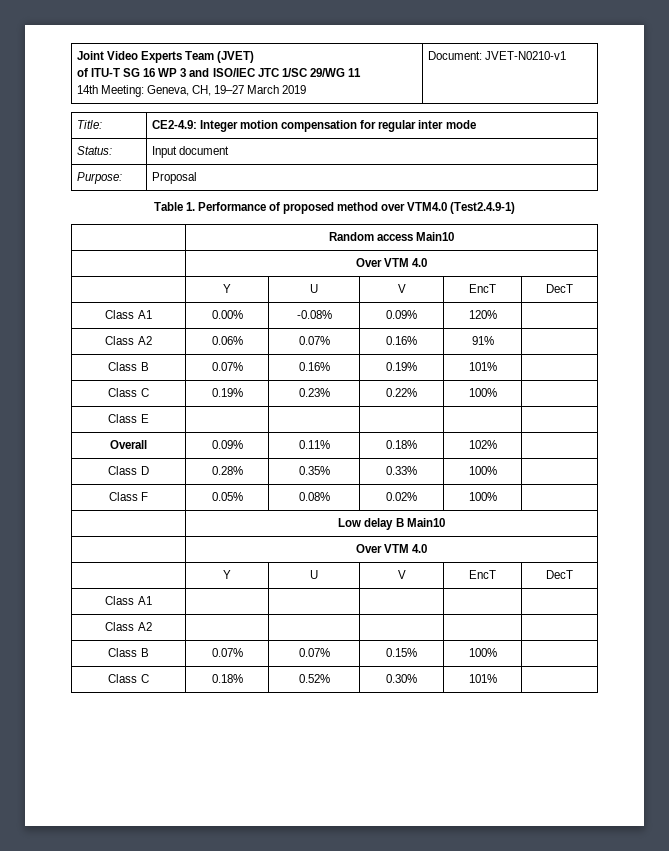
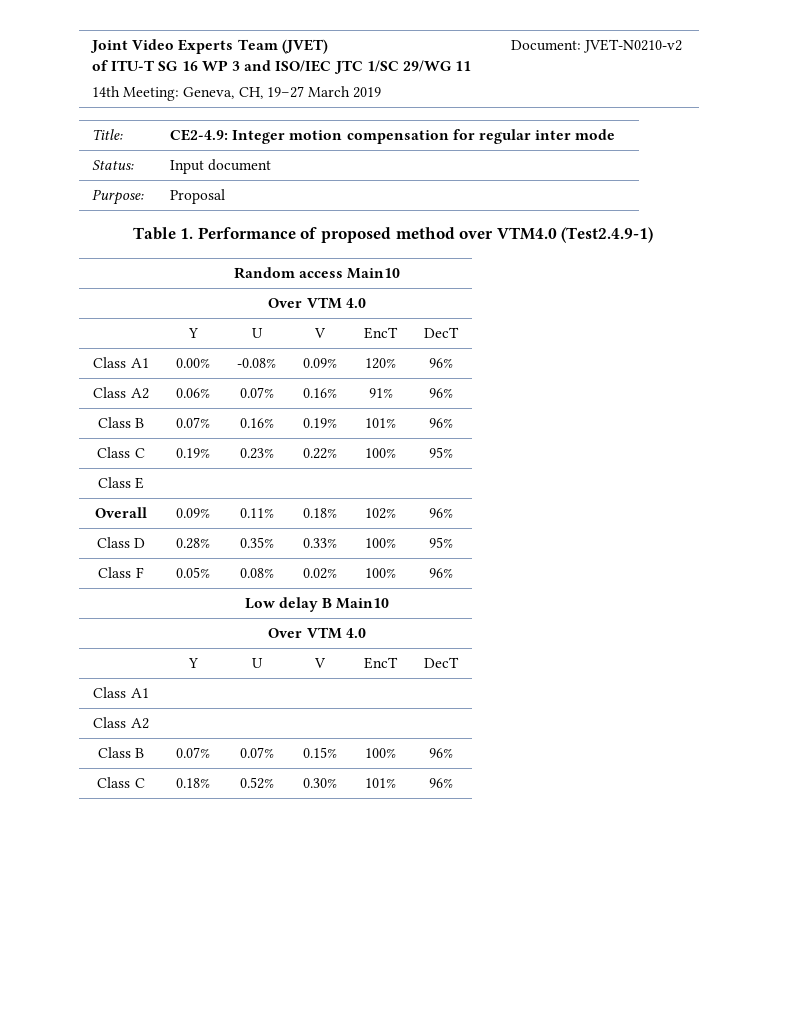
  Joint Video Experts Team (JVET)
  of ITU-T SG 16 WP 3 and ISO/IEC JTC 1/SC 29/WG 11
- 14th Meeting: Geneva, CH, 19–27 March 2019 | Document: JVET-N0210-v1
+ 14th Meeting: Geneva, CH, 19–27 March 2019 | Document: JVET-N0210-v2
- Class A1 | 0.00% | -0.08% | 0.09% | 120% |
+ Class A1 | 0.00% | -0.08% | 0.09% | 120% | 96%
- Class A2 | 0.06% | 0.07% | 0.16% | 91% |
+ Class A2 | 0.06% | 0.07% | 0.16% | 91% | 96%
- Class B | 0.07% | 0.16% | 0.19% | 101% |
+ Class B | 0.07% | 0.16% | 0.19% | 101% | 96%
- Class C | 0.19% | 0.23% | 0.22% | 100% |
+ Class C | 0.19% | 0.23% | 0.22% | 100% | 95%
- Overall | 0.09% | 0.11% | 0.18% | 102% |
+ Overall | 0.09% | 0.11% | 0.18% | 102% | 96%
- Class D | 0.28% | 0.35% | 0.33% | 100% |
+ Class D | 0.28% | 0.35% | 0.33% | 100% | 95%
- Class F | 0.05% | 0.08% | 0.02% | 100% |
+ Class F | 0.05% | 0.08% | 0.02% | 100% | 96%
- Class B | 0.07% | 0.07% | 0.15% | 100% |
+ Class B | 0.07% | 0.07% | 0.15% | 100% | 96%
- Class C | 0.18% | 0.52% | 0.30% | 101% |
+ Class C | 0.18% | 0.52% | 0.30% | 101% | 96%

